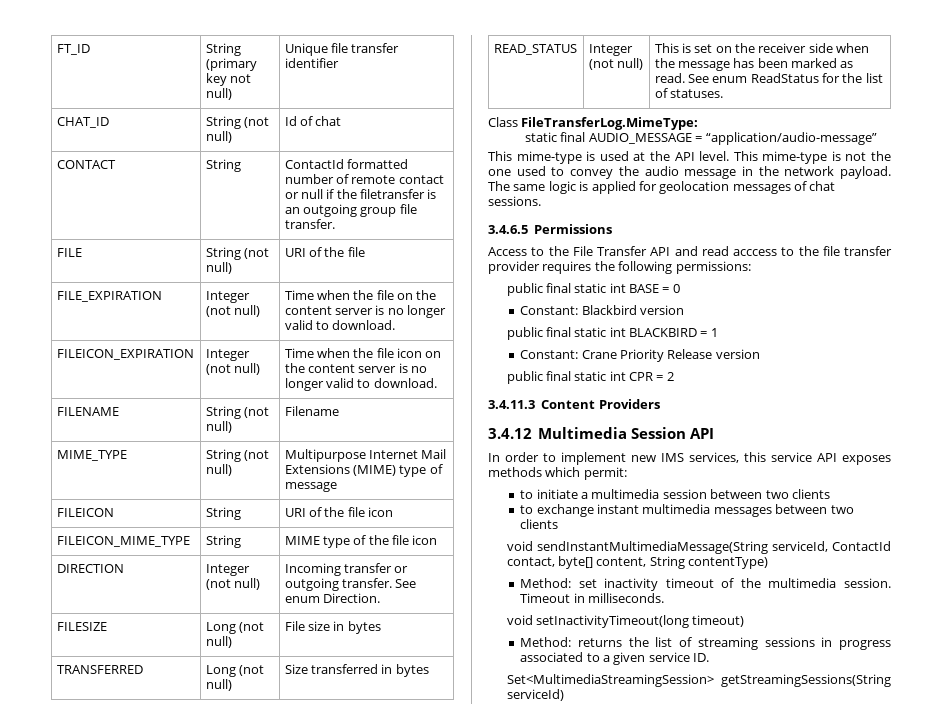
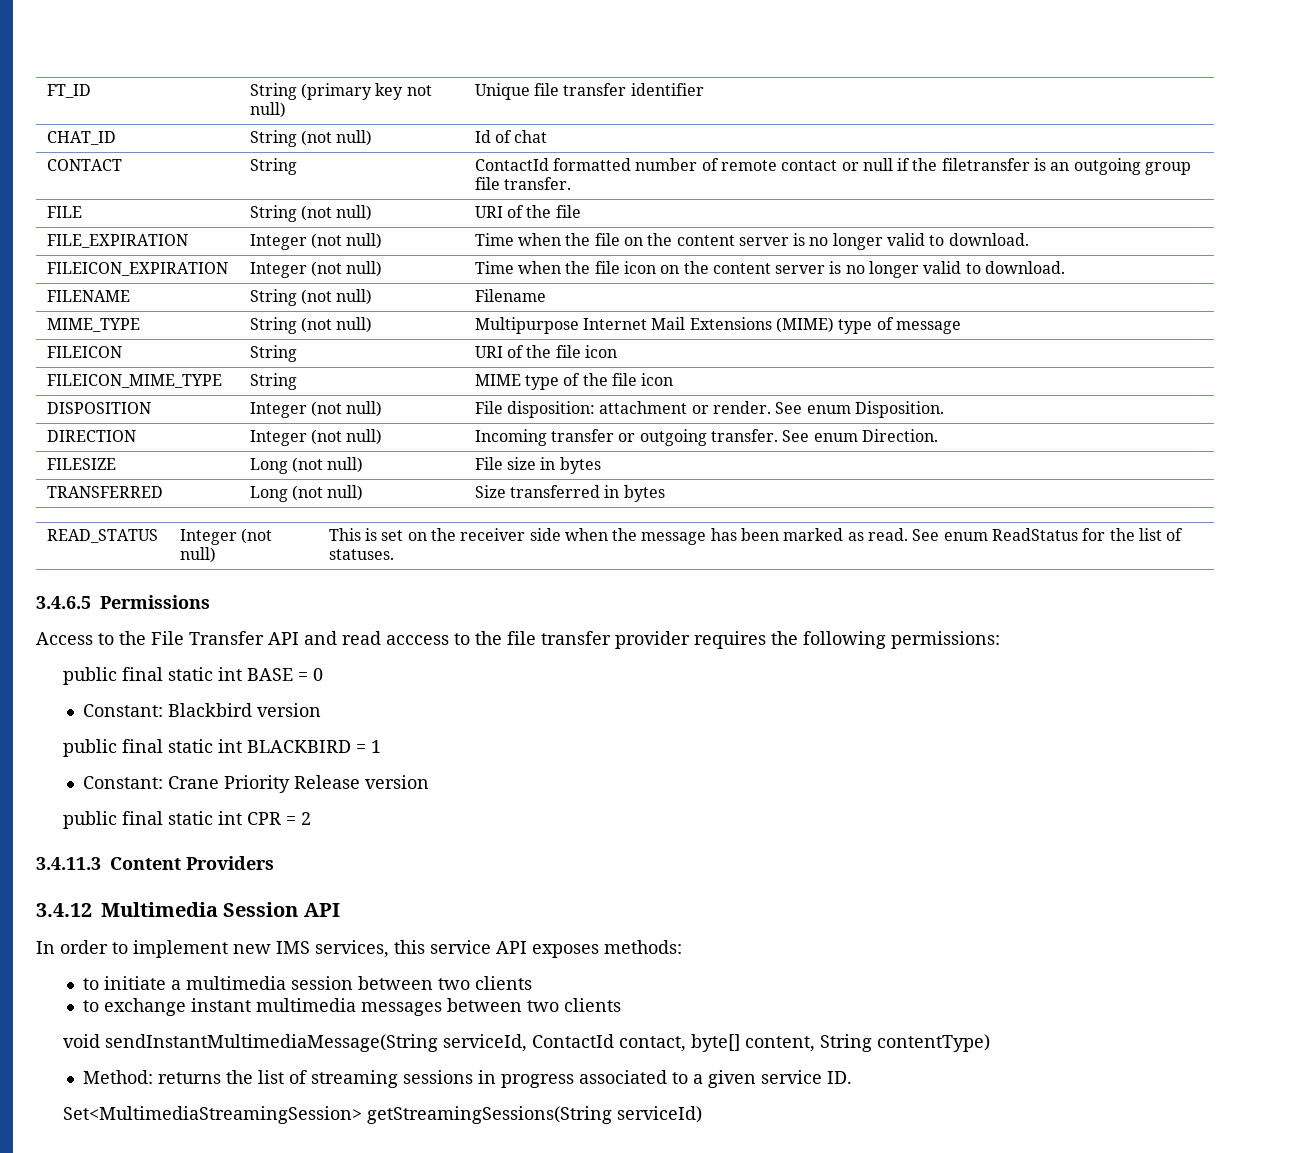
+ DISPOSITION | Integer (not null) | File disposition: attachment or render. See enum Disposition.
- Class FileTransferLog.MimeType:
- static final AUDIO_MESSAGE = “application/audio-message”
- This mime-type is used at the API level. This mime-type is not the one used to convey the audio message in the network payload. The same logic is applied for geolocation messages of chat sessions.
- In order to implement new IMS services, this service API exposes methods which permit:
+ In order to implement new IMS services, this service API exposes methods:
- Method: set inactivity timeout of the multimedia session. Timeout in milliseconds.
- void setInactivityTimeout(long timeout)

